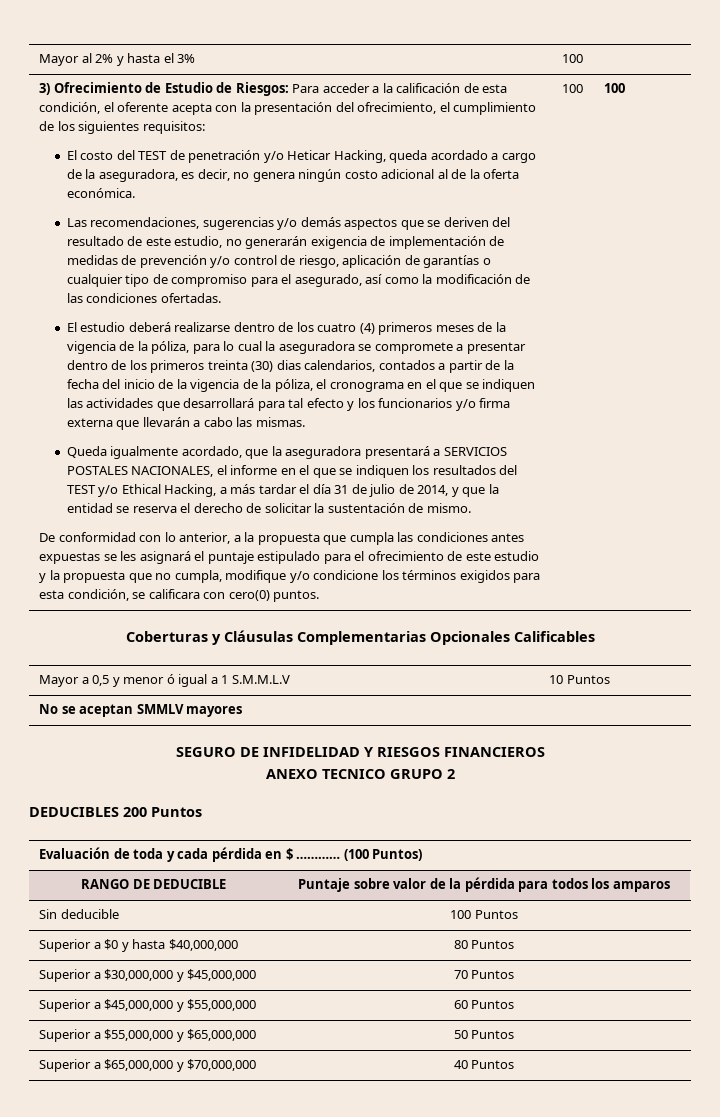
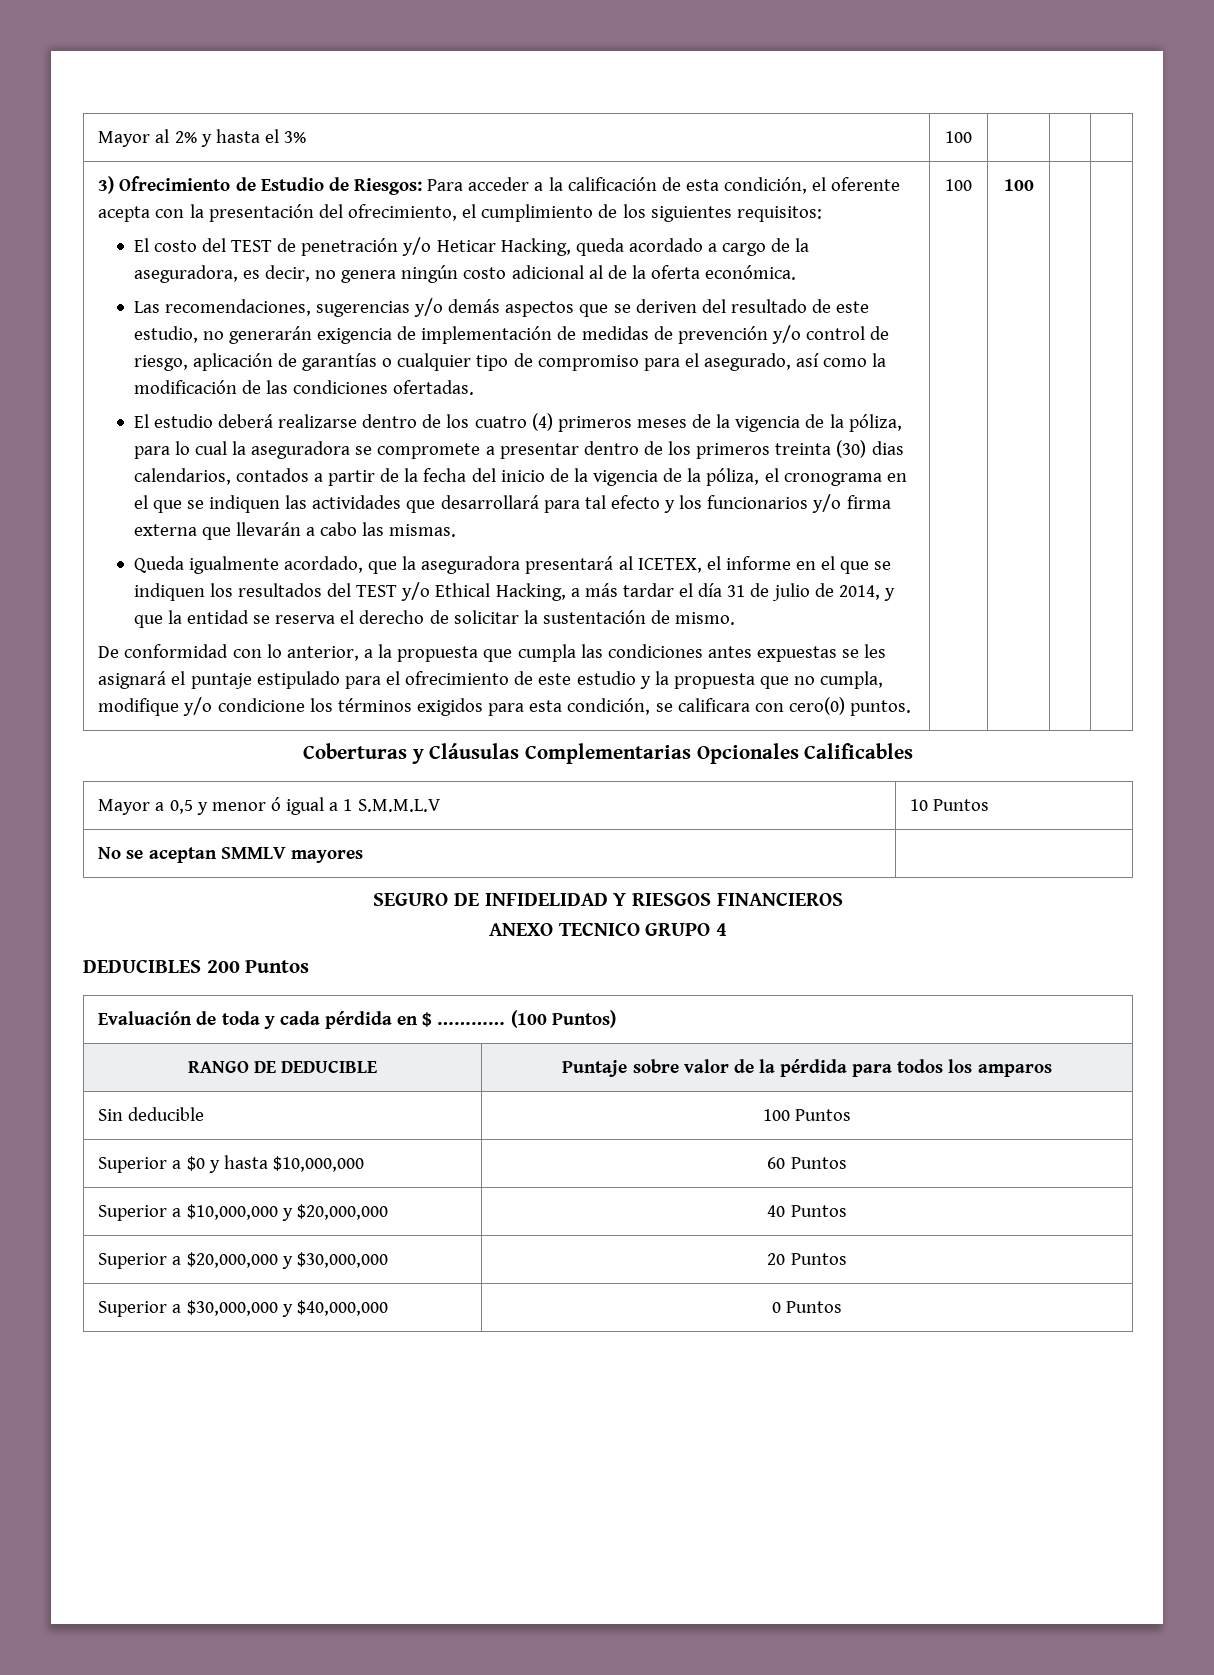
- Queda igualmente acordado, que la aseguradora presentará a SERVICIOS POSTALES NACIONALES, el informe en el que se indiquen los resultados del TEST y/o Ethical Hacking, a más tardar el día 31 de julio de 2014, y que la entidad se reserva el derecho de solicitar la sustentación de mismo.
+ Queda igualmente acordado, que la aseguradora presentará al ICETEX, el informe en el que se indiquen los resultados del TEST y/o Ethical Hacking, a más tardar el día 31 de julio de 2014, y que la entidad se reserva el derecho de solicitar la sustentación de mismo.
- ANEXO TECNICO GRUPO 2
+ ANEXO TECNICO GRUPO 4
- Superior a $0 y hasta $40,000,000 | 80 Puntos
+ Superior a $0 y hasta $10,000,000 | 60 Puntos
+ Superior a $10,000,000 y $20,000,000 | 40 Puntos
+ Superior a $20,000,000 y $30,000,000 | 20 Puntos
- Superior a $30,000,000 y $45,000,000 | 70 Puntos
- Superior a $45,000,000 y $55,000,000 | 60 Puntos
- Superior a $55,000,000 y $65,000,000 | 50 Puntos
- Superior a $65,000,000 y $70,000,000 | 40 Puntos
+ Superior a $30,000,000 y $40,000,000 | 0 Puntos

